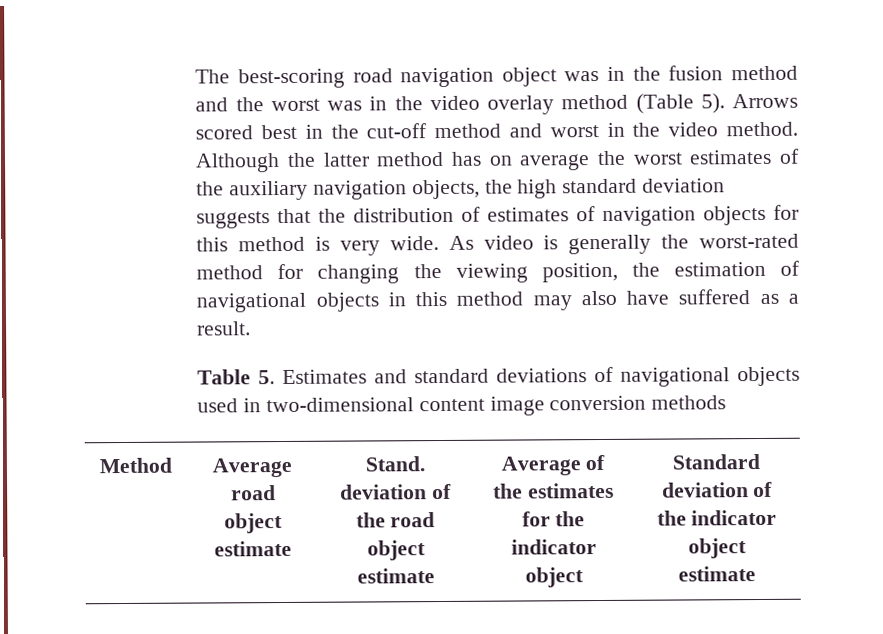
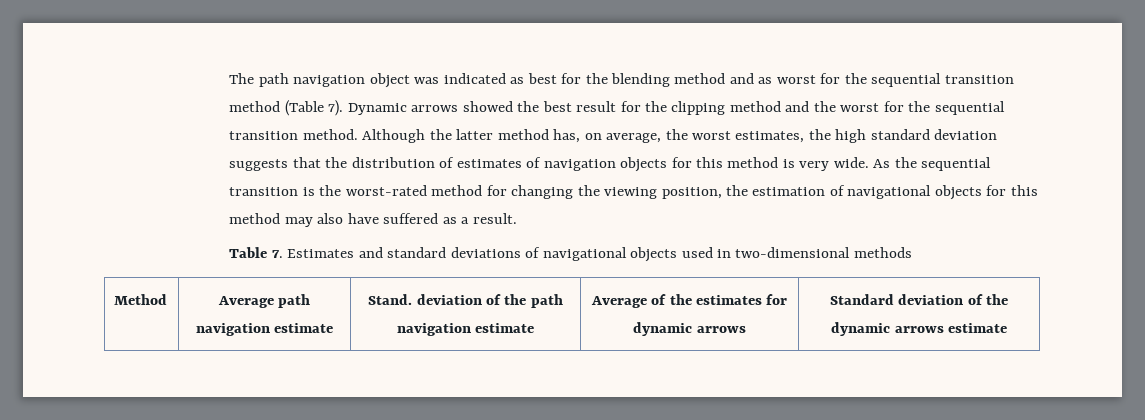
- The best-scoring road navigation object was in the fusion method and the worst was in the video overlay method (Table 5). Arrows scored best in the cut-off method and worst in the video method.
+ The path navigation object was indicated as best for the blending method and as worst for the sequential transition method (Table 7). Dynamic arrows showed the best result for the clipping method and the worst for the sequential transition method.
- Although the latter method has on average the worst estimates of the auxiliary navigation objects, the high standard deviation suggests that the distribution of estimates of navigation objects for this method is very wide.
+ Although the latter method has, on average, the worst estimates, the high standard deviation suggests that the distribution of estimates of navigation objects for this method is very wide.
- As video is generally the worst-rated method for changing the viewing position, the estimation of navigational objects in this method may also have suffered as a result.
+ As the sequential transition is the worst-rated method for changing the viewing position, the estimation of navigational objects for this method may also have suffered as a result.
- Table 5. Estimates and standard deviations of navigational objects used in two-dimensional content image conversion methods
+ Table 7. Estimates and standard deviations of navigational objects used in two-dimensional methods
- Method | Average road object estimate | Stand. deviation of the road object estimate | Average of the estimates for the indicator object | Standard deviation of the indicator object estimate
+ Method | Average path navigation estimate | Stand. deviation of the path navigation estimate | Average of the estimates for dynamic arrows | Standard deviation of the dynamic arrows estimate

